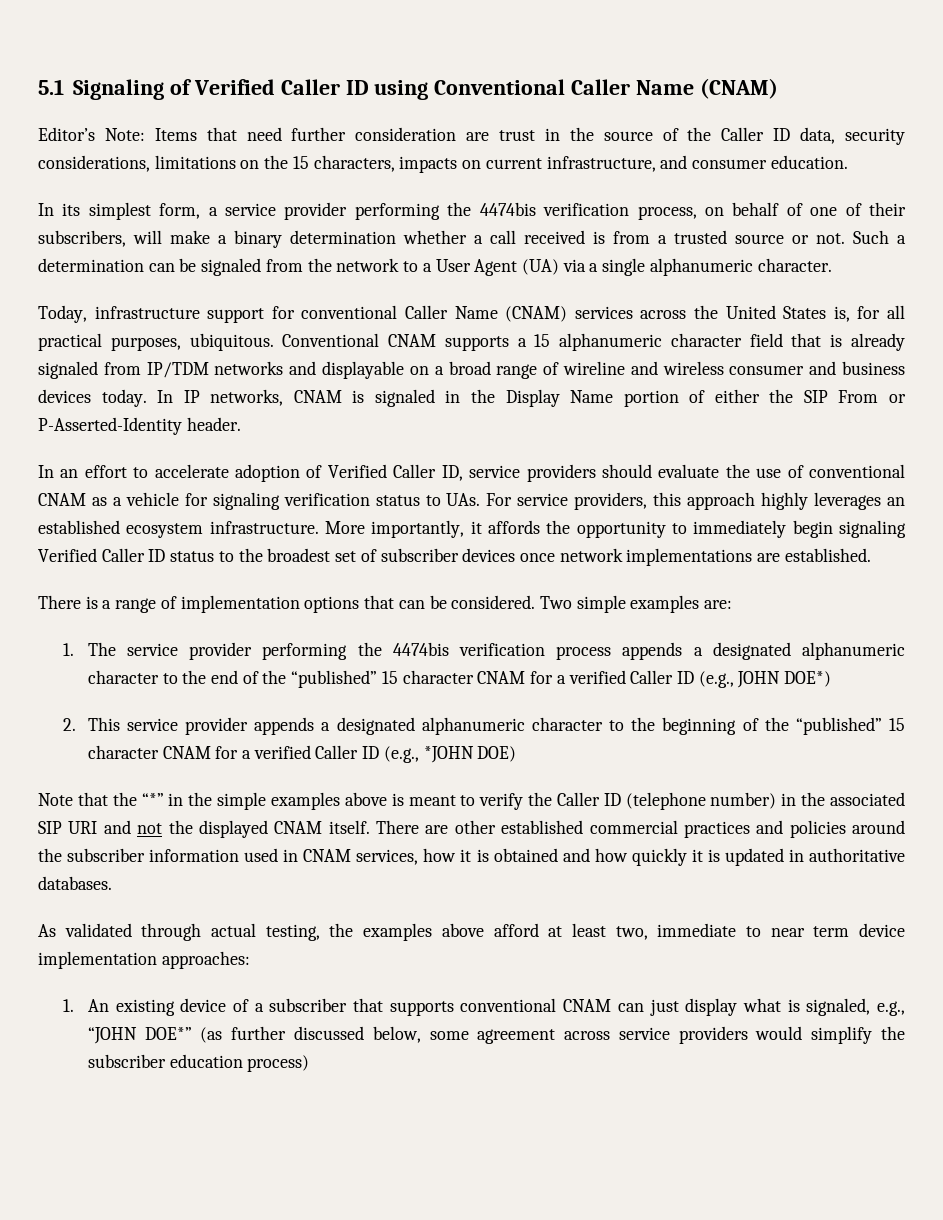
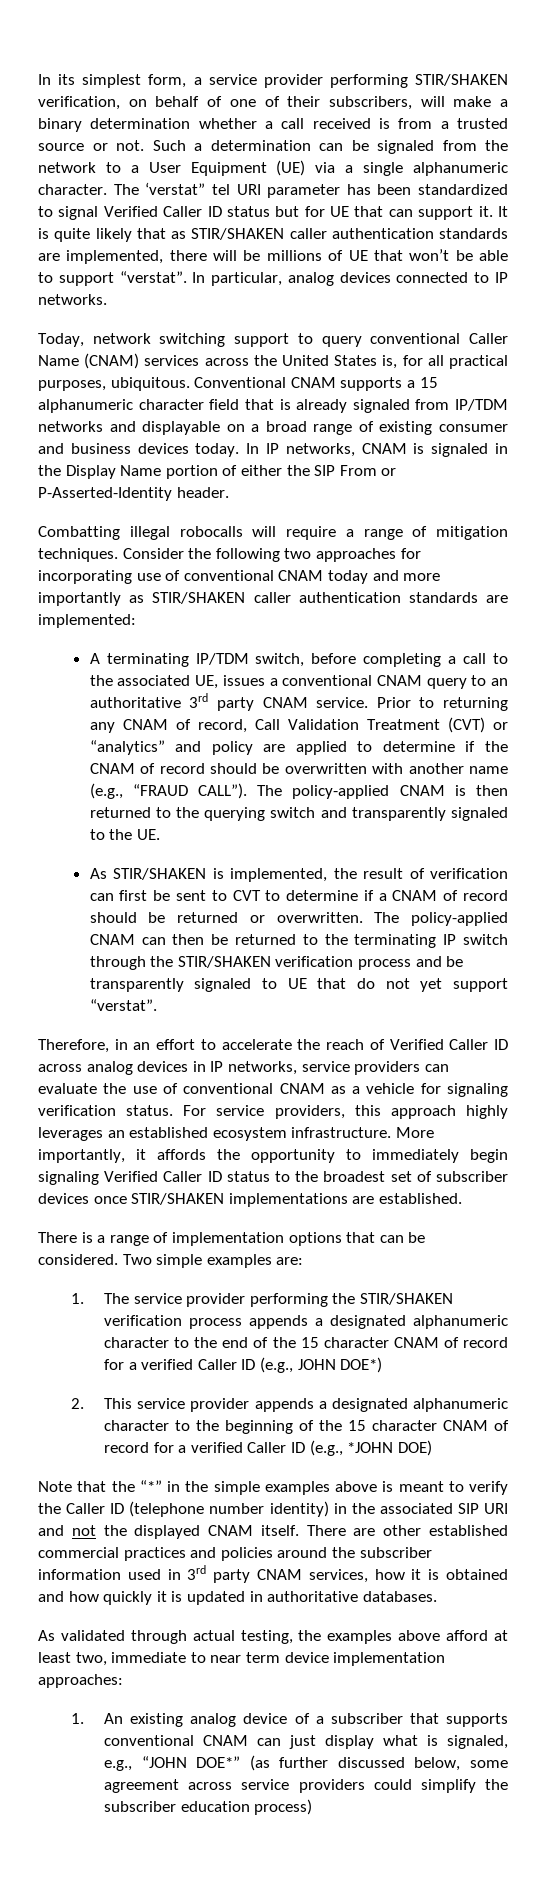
- 5.1 Signaling of Verified Caller ID using Conventional Caller Name (CNAM)
- Editor’s Note: Items that need further consideration are trust in the source of the Caller ID data, security considerations, limitations on the 15 characters, impacts on current infrastructure, and consumer education.
- In its simplest form, a service provider performing the 4474bis verification process, on behalf of one of their subscribers, will make a binary determination whether a call received is from a trusted source or not.
+ In its simplest form, a service provider performing STIR/SHAKEN verification, on behalf of one of their subscribers, will make a binary determination whether a call received is from a trusted source or not.
- Such a determination can be signaled from the network to a User Agent (UA) via a single alphanumeric character.
- Today, infrastructure support for conventional Caller Name (CNAM) services across the United States is, for all practical purposes, ubiquitous.
+ Such a determination can be signaled from the network to a User Equipment (UE) via a single alphanumeric character. The ‘verstat” tel URI parameter has been standardized to signal Verified Caller ID status but for UE that can support it. It is quite likely that as STIR/SHAKEN caller authentication standards are implemented, there will be millions of UE that won’t be able to support “verstat”. In particular, analog devices connected to IP networks.
+ Today, network switching support to query conventional Caller Name (CNAM) services across the United States is, for all practical purposes, ubiquitous.
- Conventional CNAM supports a 15 alphanumeric character field that is already signaled from IP/TDM networks and displayable on a broad range of wireline and wireless consumer and business devices today.
+ Conventional CNAM supports a 15 alphanumeric character field that is already signaled from IP/TDM networks and displayable on a broad range of existing consumer and business devices today.
- In an effort to accelerate adoption of Verified Caller ID, service providers should evaluate the use of conventional CNAM as a vehicle for signaling verification status to UAs. For service providers, this approach highly leverages an established ecosystem infrastructure.
+ Combatting illegal robocalls will require a range of mitigation techniques. Consider the following two approaches for incorporating use of conventional CNAM today and more importantly as STIR/SHAKEN caller authentication standards are implemented:
+ A terminating IP/TDM switch, before completing a call to the associated UE, issues a conventional CNAM query to an authoritative 3rd party CNAM service. Prior to returning any CNAM of record, Call Validation Treatment (CVT) or “analytics” and policy are applied to determine if the CNAM of record should be overwritten with another name (e.g., “FRAUD CALL”). The policy-applied CNAM is then returned to the querying switch and transparently signaled to the UE.
+ As STIR/SHAKEN is implemented, the result of verification can first be sent to CVT to determine if a CNAM of record should be returned or overwritten. The policy-applied CNAM can then be returned to the terminating IP switch through the STIR/SHAKEN verification process and be transparently signaled to UE that do not yet support “verstat”.
+ Therefore, in an effort to accelerate the reach of Verified Caller ID across analog devices in IP networks, service providers can evaluate the use of conventional CNAM as a vehicle for signaling verification status. For service providers, this approach highly leverages an established ecosystem infrastructure.
- More importantly, it affords the opportunity to immediately begin signaling Verified Caller ID status to the broadest set of subscriber devices once network implementations are established.
+ More importantly, it affords the opportunity to immediately begin signaling Verified Caller ID status to the broadest set of subscriber devices once STIR/SHAKEN implementations are established.
- 1. The service provider performing the 4474bis verification process appends a designated alphanumeric character to the end of the “published” 15 character CNAM for a verified Caller ID (e.g., JOHN DOE*)
+ 1. The service provider performing the STIR/SHAKEN verification process appends a designated alphanumeric character to the end of the 15 character CNAM of record for a verified Caller ID (e.g., JOHN DOE*)
- 2. This service provider appends a designated alphanumeric character to the beginning of the “published” 15 character CNAM for a verified Caller ID (e.g., *JOHN DOE)
+ 2. This service provider appends a designated alphanumeric character to the beginning of the 15 character CNAM of record for a verified Caller ID (e.g., *JOHN DOE)
- Note that the “*” in the simple examples above is meant to verify the Caller ID (telephone number) in the associated SIP URI and not the displayed CNAM itself.
+ Note that the “*” in the simple examples above is meant to verify the Caller ID (telephone number identity) in the associated SIP URI and not the displayed CNAM itself.
- There are other established commercial practices and policies around the subscriber information used in CNAM services, how it is obtained and how quickly it is updated in authoritative databases.
+ There are other established commercial practices and policies around the subscriber information used in 3rd party CNAM services, how it is obtained and how quickly it is updated in authoritative databases.
- 1. An existing device of a subscriber that supports conventional CNAM can just display what is signaled, e.g., “JOHN DOE*” (as further discussed below, some agreement across service providers would simplify the subscriber education process)
+ 1. An existing analog device of a subscriber that supports conventional CNAM can just display what is signaled, e.g., “JOHN DOE*” (as further discussed below, some agreement across service providers could simplify the subscriber education process)

